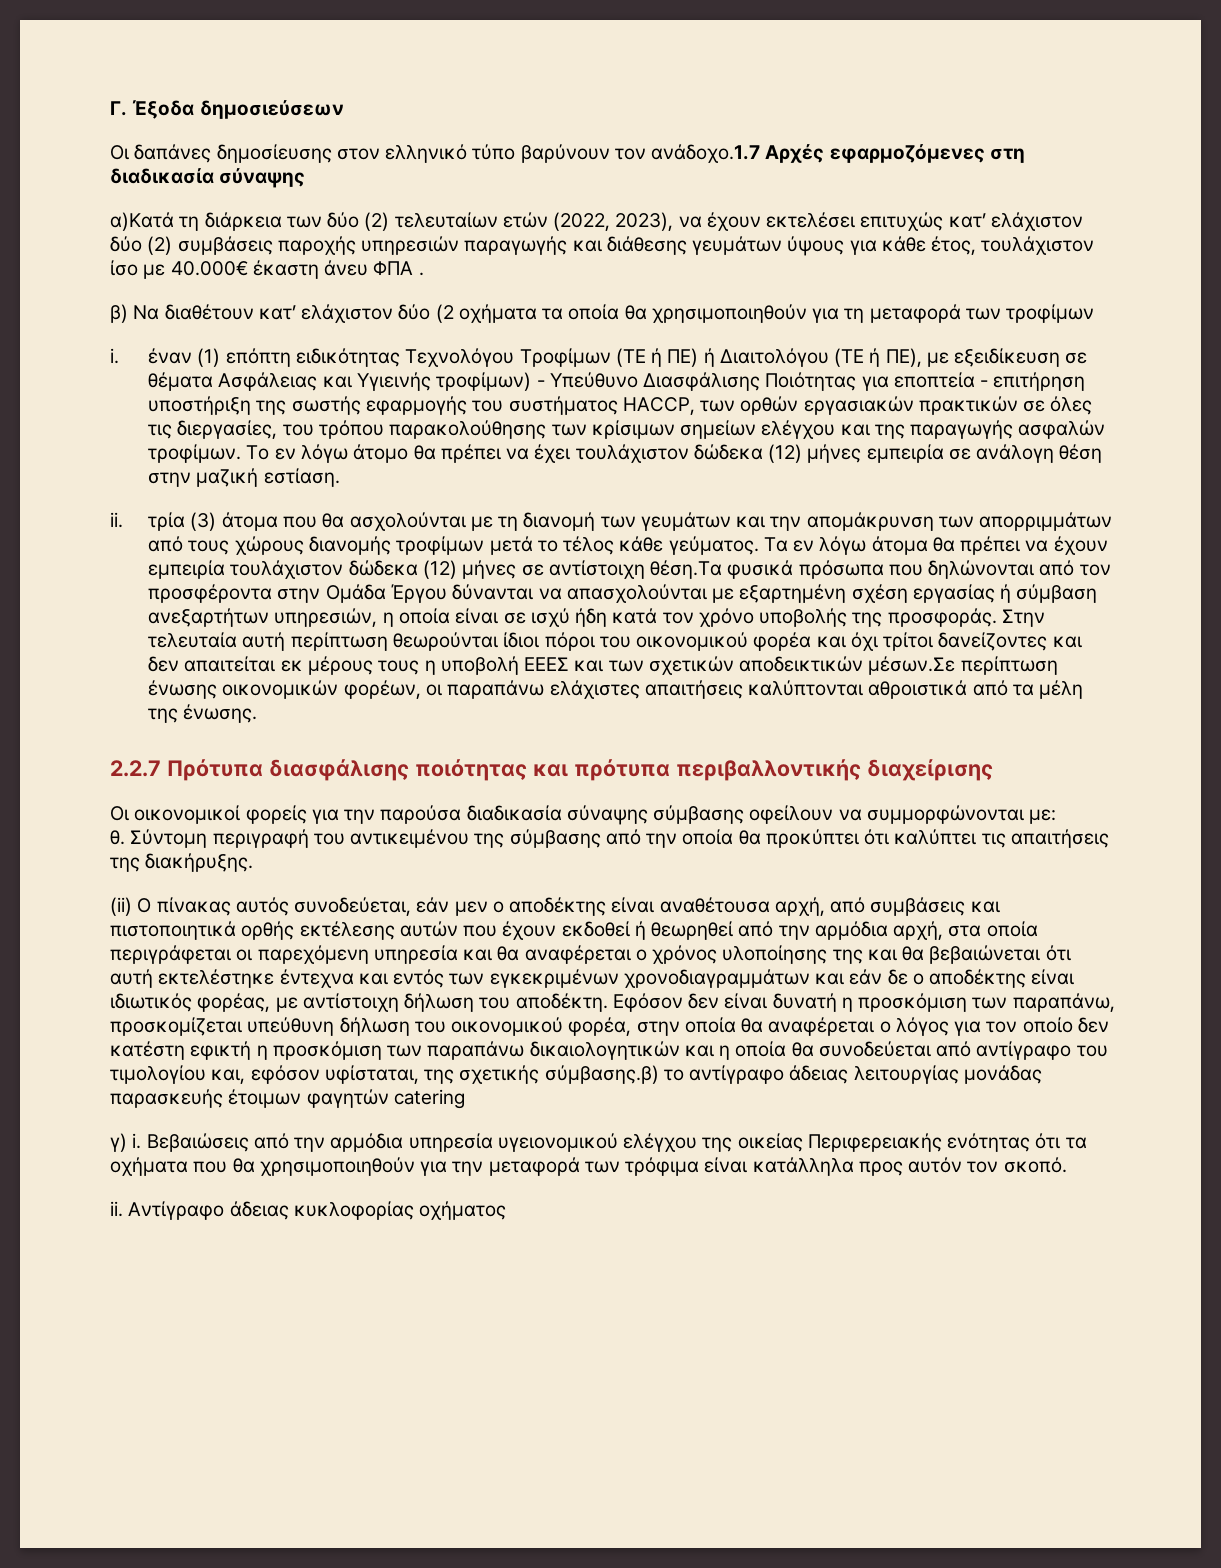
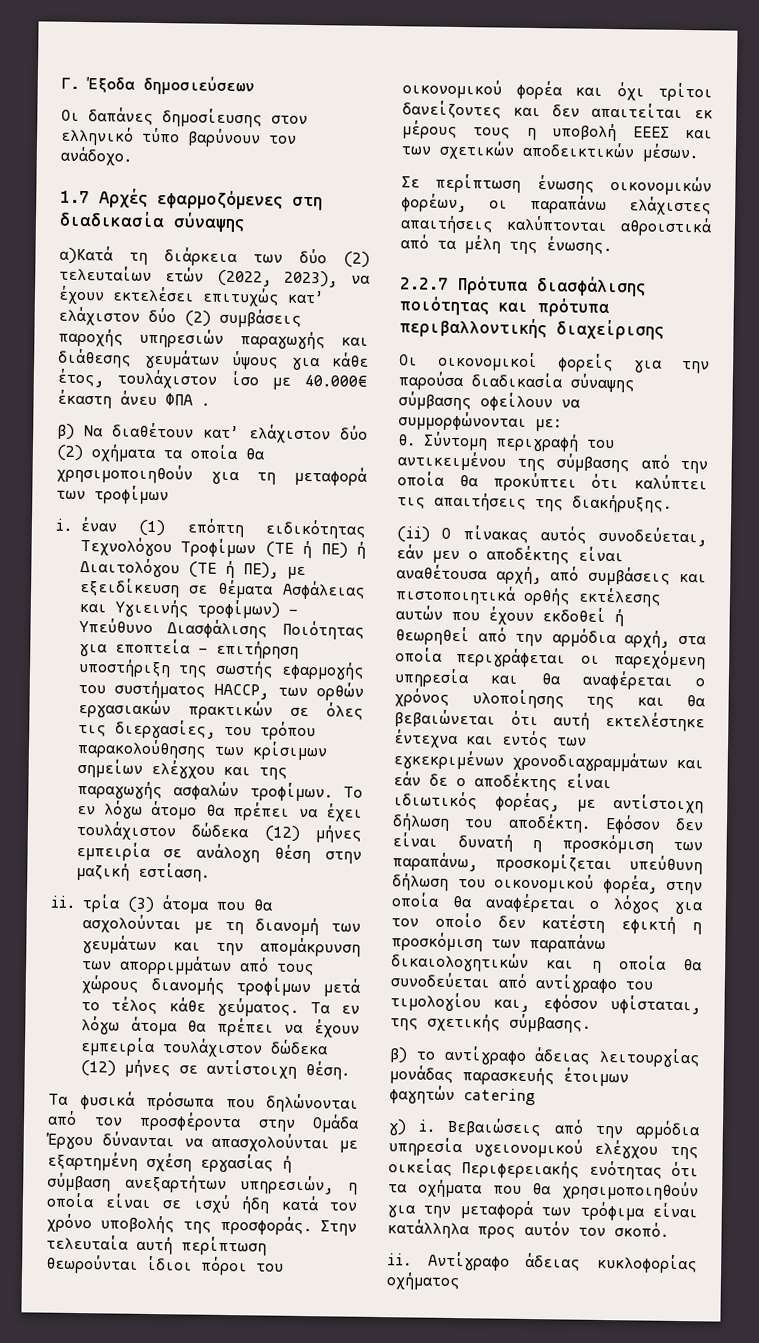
- Οι δαπάνες δημοσίευσης στον ελληνικό τύπο βαρύνουν τον ανάδοχο.1.7 Αρχές εφαρμοζόμενες στη διαδικασία σύναψης
+ Οι δαπάνες δημοσίευσης στον ελληνικό τύπο βαρύνουν τον ανάδοχο.
+ 1.7 Αρχές εφαρμοζόμενες στη διαδικασία σύναψης
- β) Να διαθέτουν κατ’ ελάχιστον δύο (2 οχήματα τα οποία θα χρησιμοποιηθούν για τη μεταφορά των τροφίμων
+ β) Να διαθέτουν κατ’ ελάχιστον δύο (2) οχήματα τα οποία θα χρησιμοποιηθούν για τη μεταφορά των τροφίμων
- Τα εν λόγω άτομα θα πρέπει να έχουν εμπειρία τουλάχιστον δώδεκα (12) μήνες σε αντίστοιχη θέση.Tα φυσικά πρόσωπα που δηλώνονται από τον προσφέροντα στην Ομάδα Έργου δύνανται να απασχολούνται με εξαρτημένη σχέση εργασίας ή σύμβαση ανεξαρτήτων υπηρεσιών, η οποία είναι σε ισχύ ήδη κατά τον χρόνο υποβολής της προσφοράς.
+ Τα εν λόγω άτομα θα πρέπει να έχουν εμπειρία τουλάχιστον δώδεκα (12) μήνες σε αντίστοιχη θέση.
+ Tα φυσικά πρόσωπα που δηλώνονται από τον προσφέροντα στην Ομάδα Έργου δύνανται να απασχολούνται με εξαρτημένη σχέση εργασίας ή σύμβαση ανεξαρτήτων υπηρεσιών, η οποία είναι σε ισχύ ήδη κατά τον χρόνο υποβολής της προσφοράς.
- Στην τελευταία αυτή περίπτωση θεωρούνται ίδιοι πόροι του οικονομικού φορέα και όχι τρίτοι δανείζοντες και δεν απαιτείται εκ μέρους τους η υποβολή ΕΕΕΣ και των σχετικών αποδεικτικών μέσων.Σε περίπτωση ένωσης οικονομικών φορέων, οι παραπάνω ελάχιστες απαιτήσεις καλύπτονται αθροιστικά από τα μέλη της ένωσης.
+ Στην τελευταία αυτή περίπτωση θεωρούνται ίδιοι πόροι του οικονομικού φορέα και όχι τρίτοι δανείζοντες και δεν απαιτείται εκ μέρους τους η υποβολή ΕΕΕΣ και των σχετικών αποδεικτικών μέσων.
+ Σε περίπτωση ένωσης οικονομικών φορέων, οι παραπάνω ελάχιστες απαιτήσεις καλύπτονται αθροιστικά από τα μέλη της ένωσης.
- Εφόσον δεν είναι δυνατή η προσκόμιση των παραπάνω, προσκομίζεται υπεύθυνη δήλωση του οικονομικού φορέα, στην οποία θα αναφέρεται ο λόγος για τον οποίο δεν κατέστη εφικτή η προσκόμιση των παραπάνω δικαιολογητικών και η οποία θα συνοδεύεται από αντίγραφο του τιμολογίου και, εφόσον υφίσταται, της σχετικής σύμβασης.β) το αντίγραφο άδειας λειτουργίας μονάδας παρασκευής έτοιμων φαγητών catering
+ Εφόσον δεν είναι δυνατή η προσκόμιση των παραπάνω, προσκομίζεται υπεύθυνη δήλωση του οικονομικού φορέα, στην οποία θα αναφέρεται ο λόγος για τον οποίο δεν κατέστη εφικτή η προσκόμιση των παραπάνω δικαιολογητικών και η οποία θα συνοδεύεται από αντίγραφο του τιμολογίου και, εφόσον υφίσταται, της σχετικής σύμβασης.
+ β) το αντίγραφο άδειας λειτουργίας μονάδας παρασκευής έτοιμων φαγητών catering

